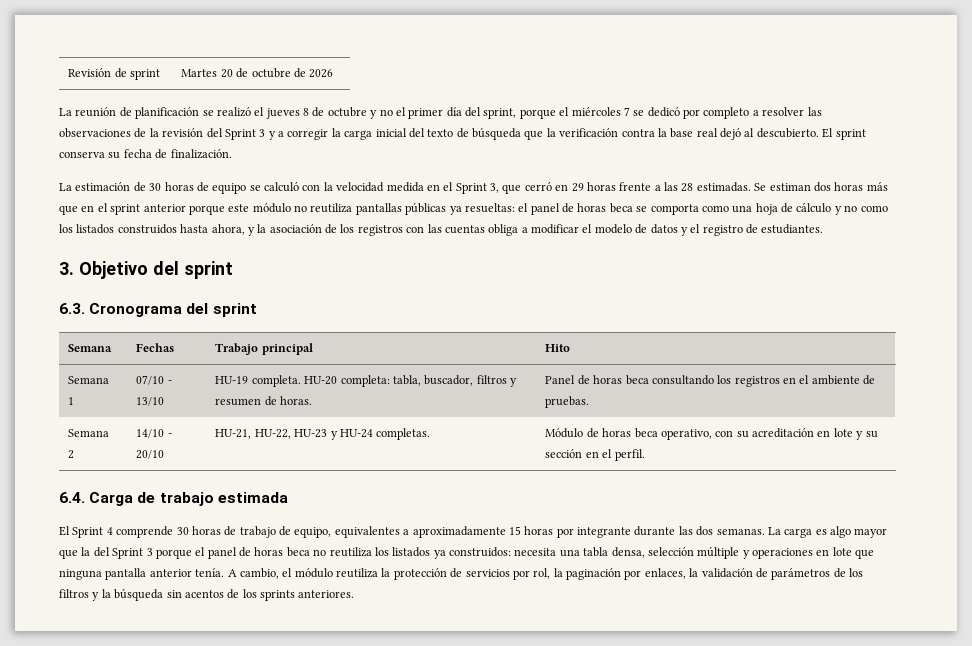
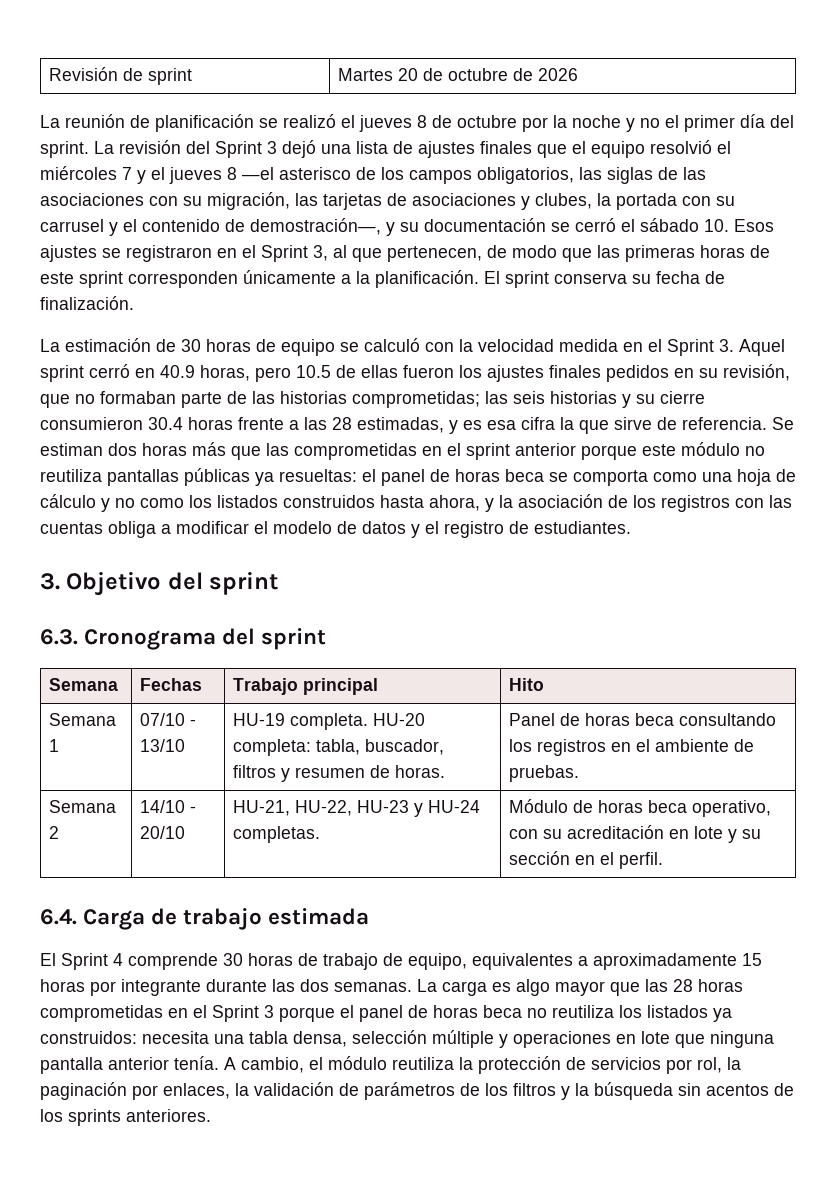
- La reunión de planificación se realizó el jueves 8 de octubre y no el primer día del sprint, porque el miércoles 7 se dedicó por completo a resolver las observaciones de la revisión del Sprint 3 y a corregir la carga inicial del texto de búsqueda que la verificación contra la base real dejó al descubierto.
+ La reunión de planificación se realizó el jueves 8 de octubre por la noche y no el primer día del sprint. La revisión del Sprint 3 dejó una lista de ajustes finales que el equipo resolvió el miércoles 7 y el jueves 8 —el asterisco de los campos obligatorios, las siglas de las asociaciones con su migración, las tarjetas de asociaciones y clubes, la portada con su carrusel y el contenido de demostración—, y su documentación se cerró el sábado 10. Esos ajustes se registraron en el Sprint 3, al que pertenecen, de modo que las primeras horas de este sprint corresponden únicamente a la planificación.
- La estimación de 30 horas de equipo se calculó con la velocidad medida en el Sprint 3, que cerró en 29 horas frente a las 28 estimadas.
+ La estimación de 30 horas de equipo se calculó con la velocidad medida en el Sprint 3. Aquel sprint cerró en 40.9 horas, pero 10.5 de ellas fueron los ajustes finales pedidos en su revisión, que no formaban parte de las historias comprometidas; las seis historias y su cierre consumieron 30.4 horas frente a las 28 estimadas, y es esa cifra la que sirve de referencia.
- Se estiman dos horas más que en el sprint anterior porque este módulo no reutiliza pantallas públicas ya resueltas: el panel de horas beca se comporta como una hoja de cálculo y no como los listados construidos hasta ahora, y la asociación de los registros con las cuentas obliga a modificar el modelo de datos y el registro de estudiantes.
+ Se estiman dos horas más que las comprometidas en el sprint anterior porque este módulo no reutiliza pantallas públicas ya resueltas: el panel de horas beca se comporta como una hoja de cálculo y no como los listados construidos hasta ahora, y la asociación de los registros con las cuentas obliga a modificar el modelo de datos y el registro de estudiantes.
- La carga es algo mayor que la del Sprint 3 porque el panel de horas beca no reutiliza los listados ya construidos: necesita una tabla densa, selección múltiple y operaciones en lote que ninguna pantalla anterior tenía.
+ La carga es algo mayor que las 28 horas comprometidas en el Sprint 3 porque el panel de horas beca no reutiliza los listados ya construidos: necesita una tabla densa, selección múltiple y operaciones en lote que ninguna pantalla anterior tenía.

